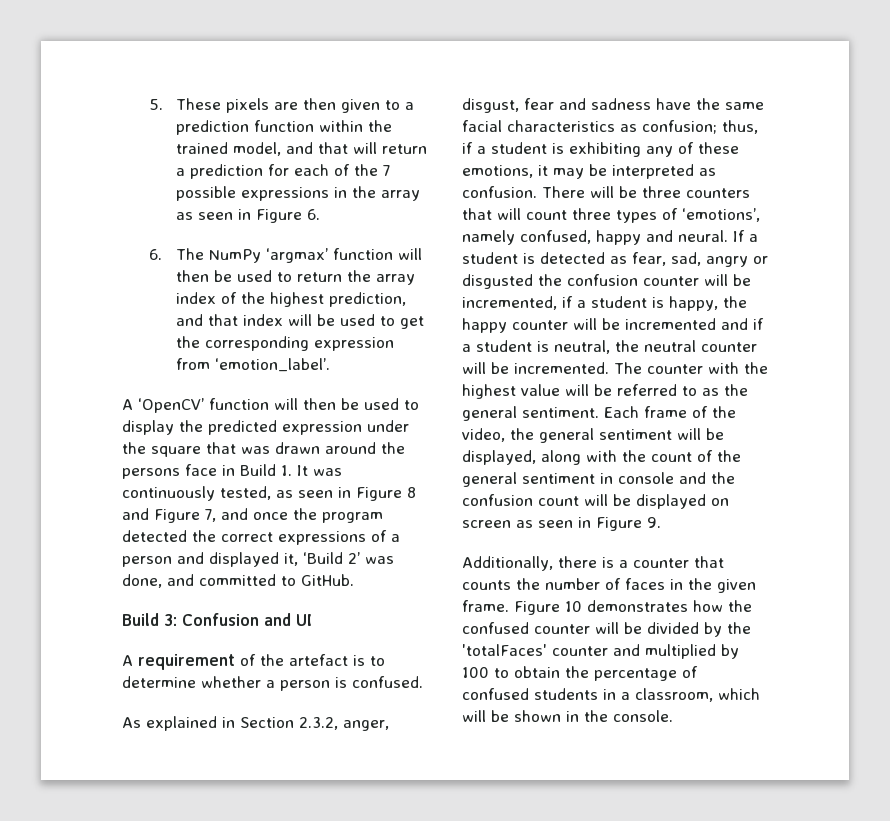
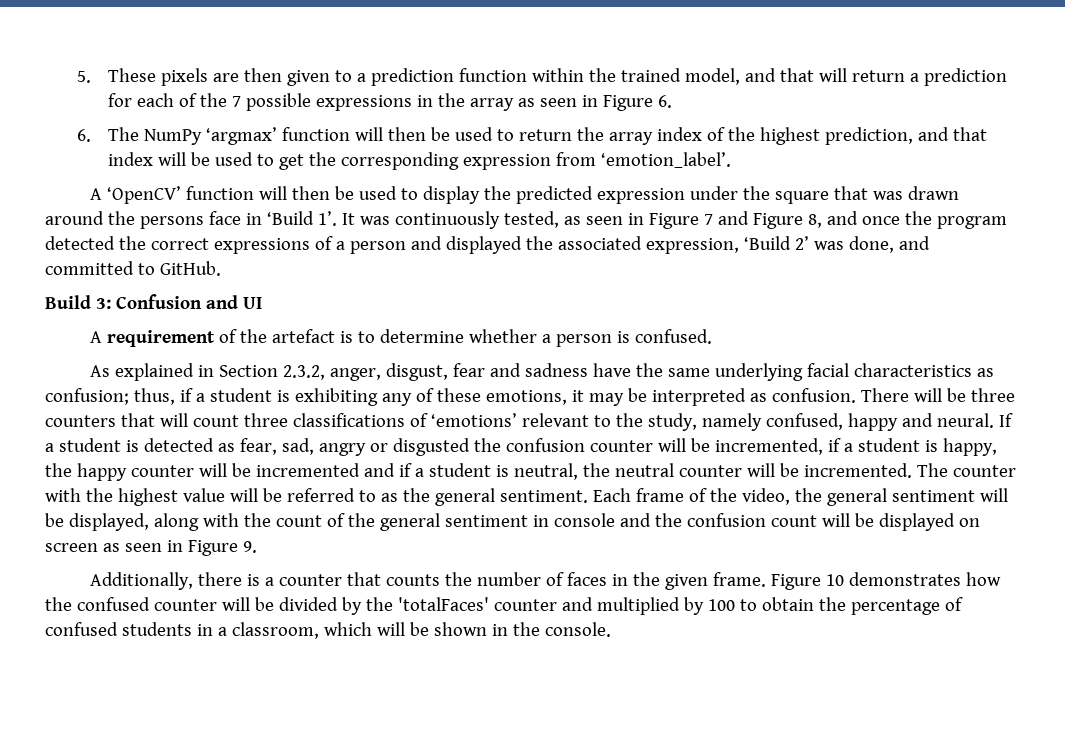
- A ‘OpenCV’ function will then be used to display the predicted expression under the square that was drawn around the persons face in Build 1. It was continuously tested, as seen in Figure 8 and Figure 7, and once the program detected the correct expressions of a person and displayed it, ‘Build 2’ was done, and committed to GitHub.
+ A ‘OpenCV’ function will then be used to display the predicted expression under the square that was drawn around the persons face in ‘Build 1’. It was continuously tested, as seen in Figure 7 and Figure 8, and once the program detected the correct expressions of a person and displayed the associated expression, ‘Build 2’ was done, and committed to GitHub.
- As explained in Section 2.3.2, anger, disgust, fear and sadness have the same facial characteristics as confusion; thus, if a student is exhibiting any of these emotions, it may be interpreted as confusion.
+ As explained in Section 2.3.2, anger, disgust, fear and sadness have the same underlying facial characteristics as confusion; thus, if a student is exhibiting any of these emotions, it may be interpreted as confusion.
- There will be three counters that will count three types of ‘emotions’, namely confused, happy and neural.
+ There will be three counters that will count three classifications of ‘emotions’ relevant to the study, namely confused, happy and neural.

